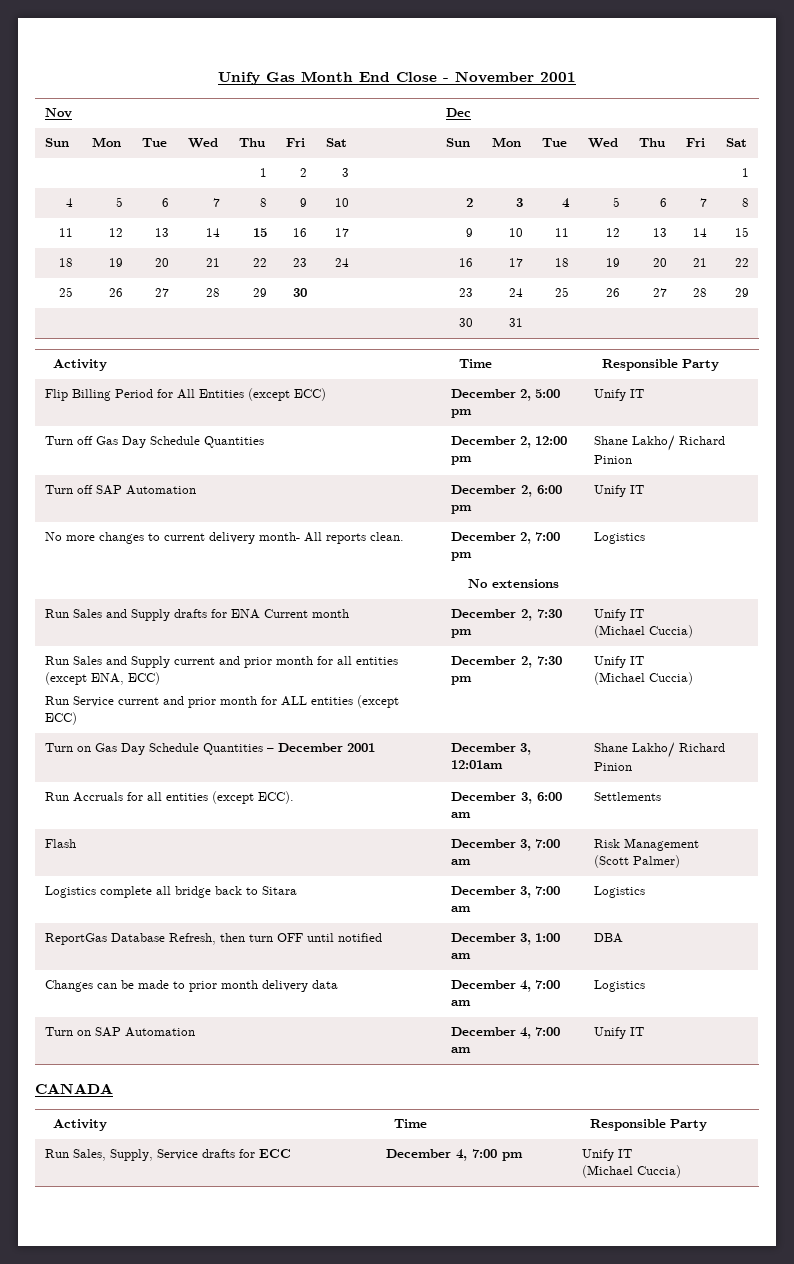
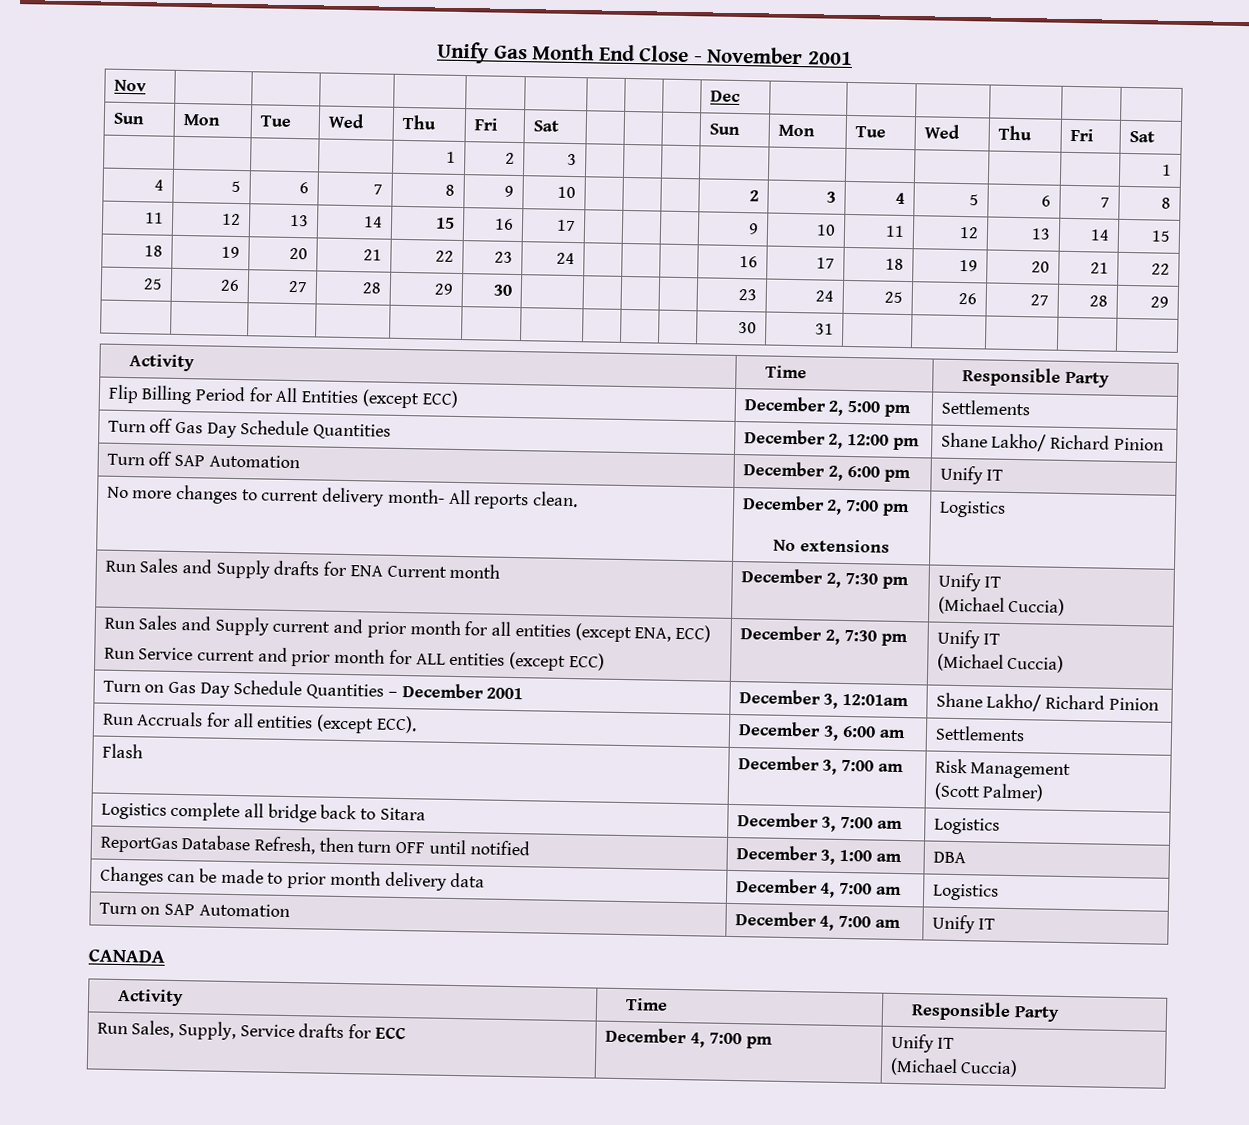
- Flip Billing Period for All Entities (except ECC) | December 2, 5:00 pm | Unify IT
+ Flip Billing Period for All Entities (except ECC) | December 2, 5:00 pm | Settlements

